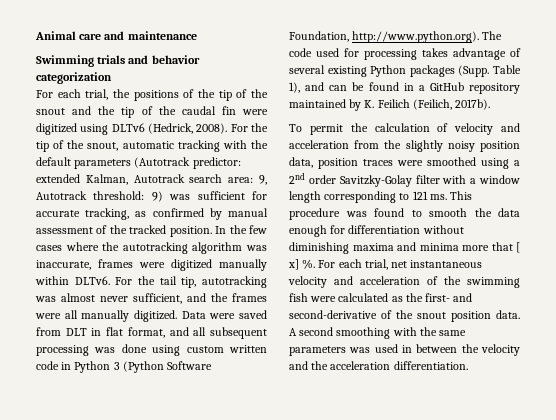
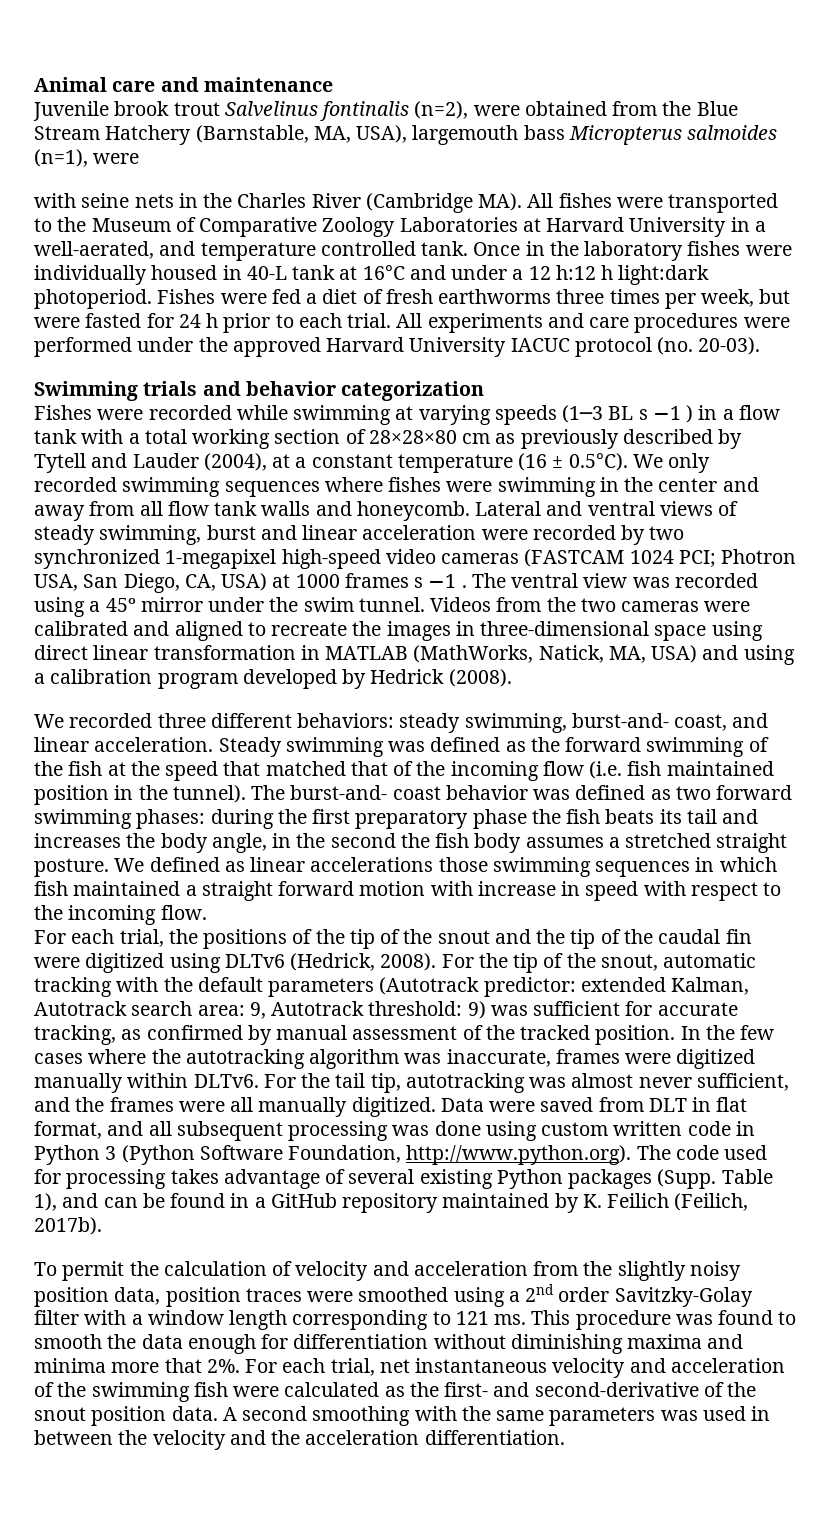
+ Juvenile brook trout Salvelinus fontinalis (n=2), were obtained from the Blue Stream Hatchery (Barnstable, MA, USA), largemouth bass Micropterus salmoides (n=1), were
+ with seine nets in the Charles River (Cambridge MA). All fishes were transported to the Museum of Comparative Zoology Laboratories at Harvard University in a well-aerated, and temperature controlled tank. Once in the laboratory fishes were individually housed in 40-L tank at 16°C and under a 12 h:12 h light:dark photoperiod. Fishes were fed a diet of fresh earthworms three times per week, but were fasted for 24 h prior to each trial. All experiments and care procedures were performed under the approved Harvard University IACUC protocol (no. 20-03).
+ Fishes were recorded while swimming at varying speeds (1─3 BL s −1 ) in a flow tank with a total working section of 28×28×80 cm as previously described by Tytell and Lauder (2004), at a constant temperature (16 ± 0.5°C). We only recorded swimming sequences where fishes were swimming in the center and away from all flow tank walls and honeycomb. Lateral and ventral views of steady swimming, burst and linear acceleration were recorded by two synchronized 1-megapixel high-speed video cameras (FASTCAM 1024 PCI; Photron USA, San Diego, CA, USA) at 1000 frames s −1 . The ventral view was recorded using a 45º mirror under the swim tunnel. Videos from the two cameras were calibrated and aligned to recreate the images in three-dimensional space using direct linear transformation in MATLAB (MathWorks, Natick, MA, USA) and using a calibration program developed by Hedrick (2008).
+ We recorded three different behaviors: steady swimming, burst-and- coast, and linear acceleration. Steady swimming was defined as the forward swimming of the fish at the speed that matched that of the incoming flow (i.e. fish maintained position in the tunnel). The burst-and- coast behavior was defined as two forward swimming phases: during the first preparatory phase the fish beats its tail and increases the body angle, in the second the fish body assumes a stretched straight posture. We defined as linear accelerations those swimming sequences in which fish maintained a straight forward motion with increase in speed with respect to the incoming flow.
- This procedure was found to smooth the data enough for differentiation without diminishing maxima and minima more that [ x] %.
+ This procedure was found to smooth the data enough for differentiation without diminishing maxima and minima more that 2%.

